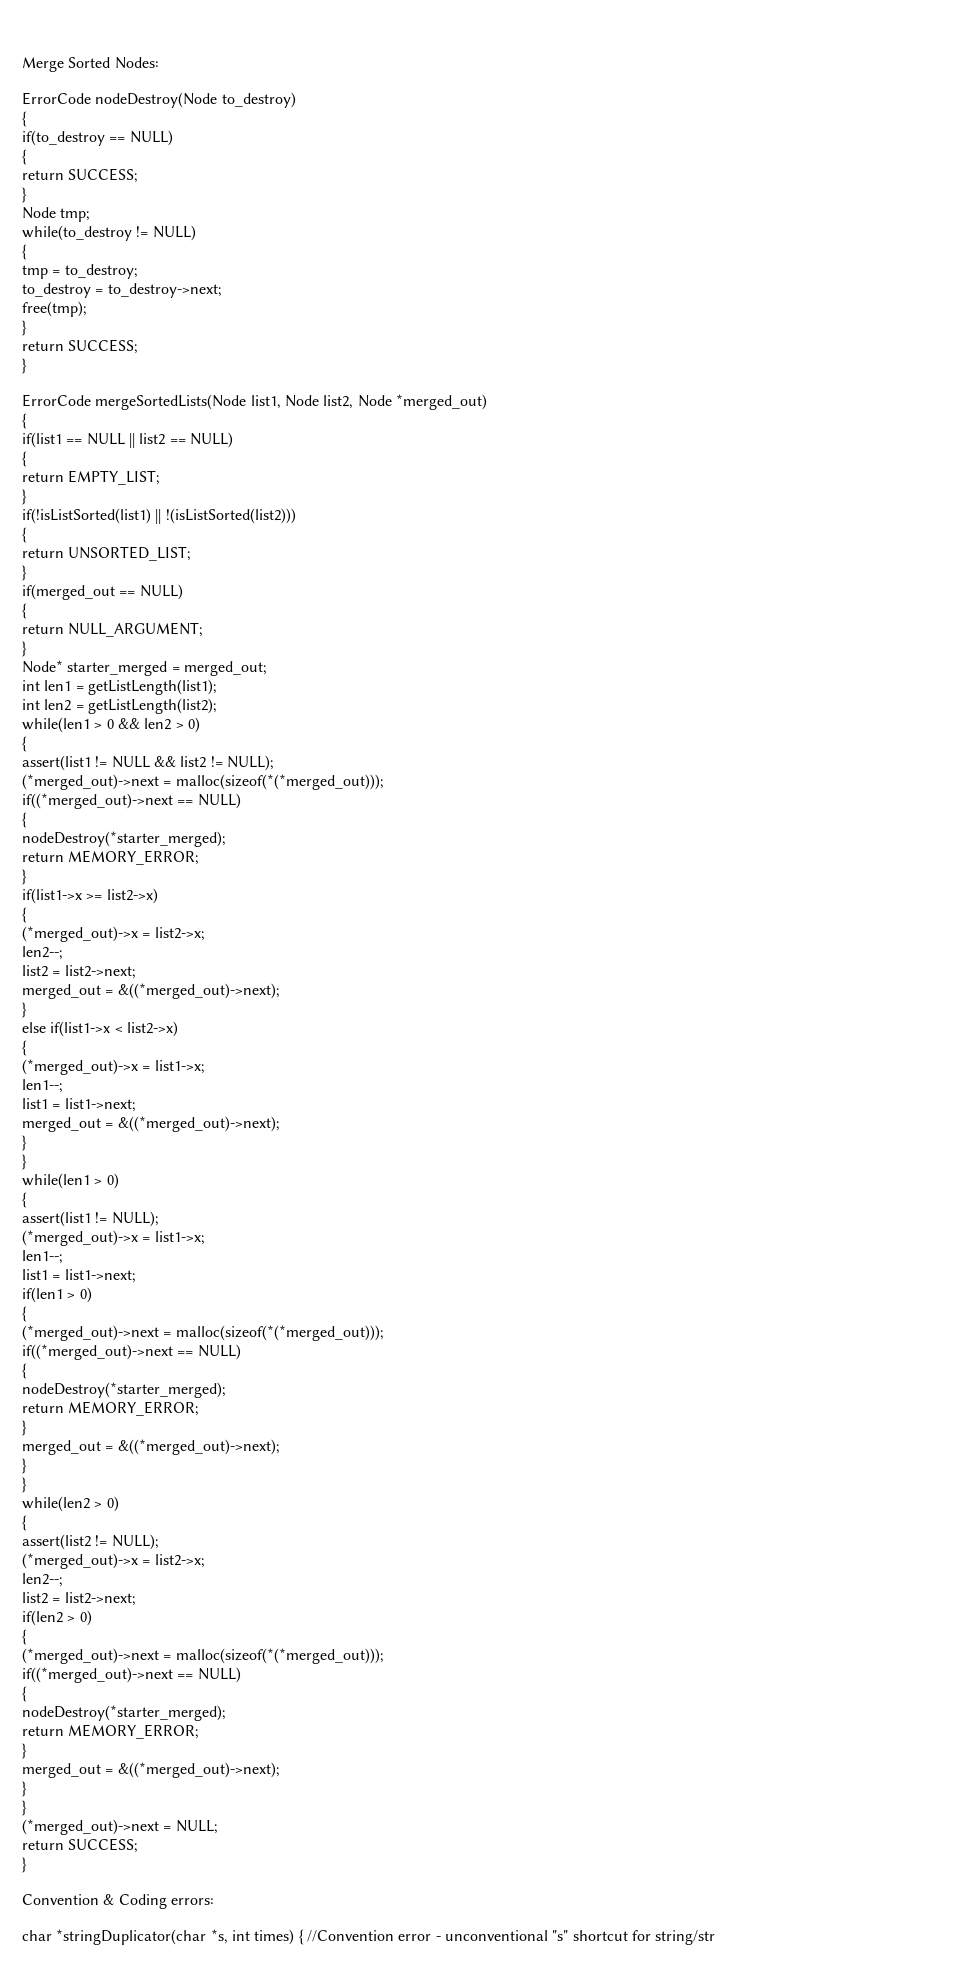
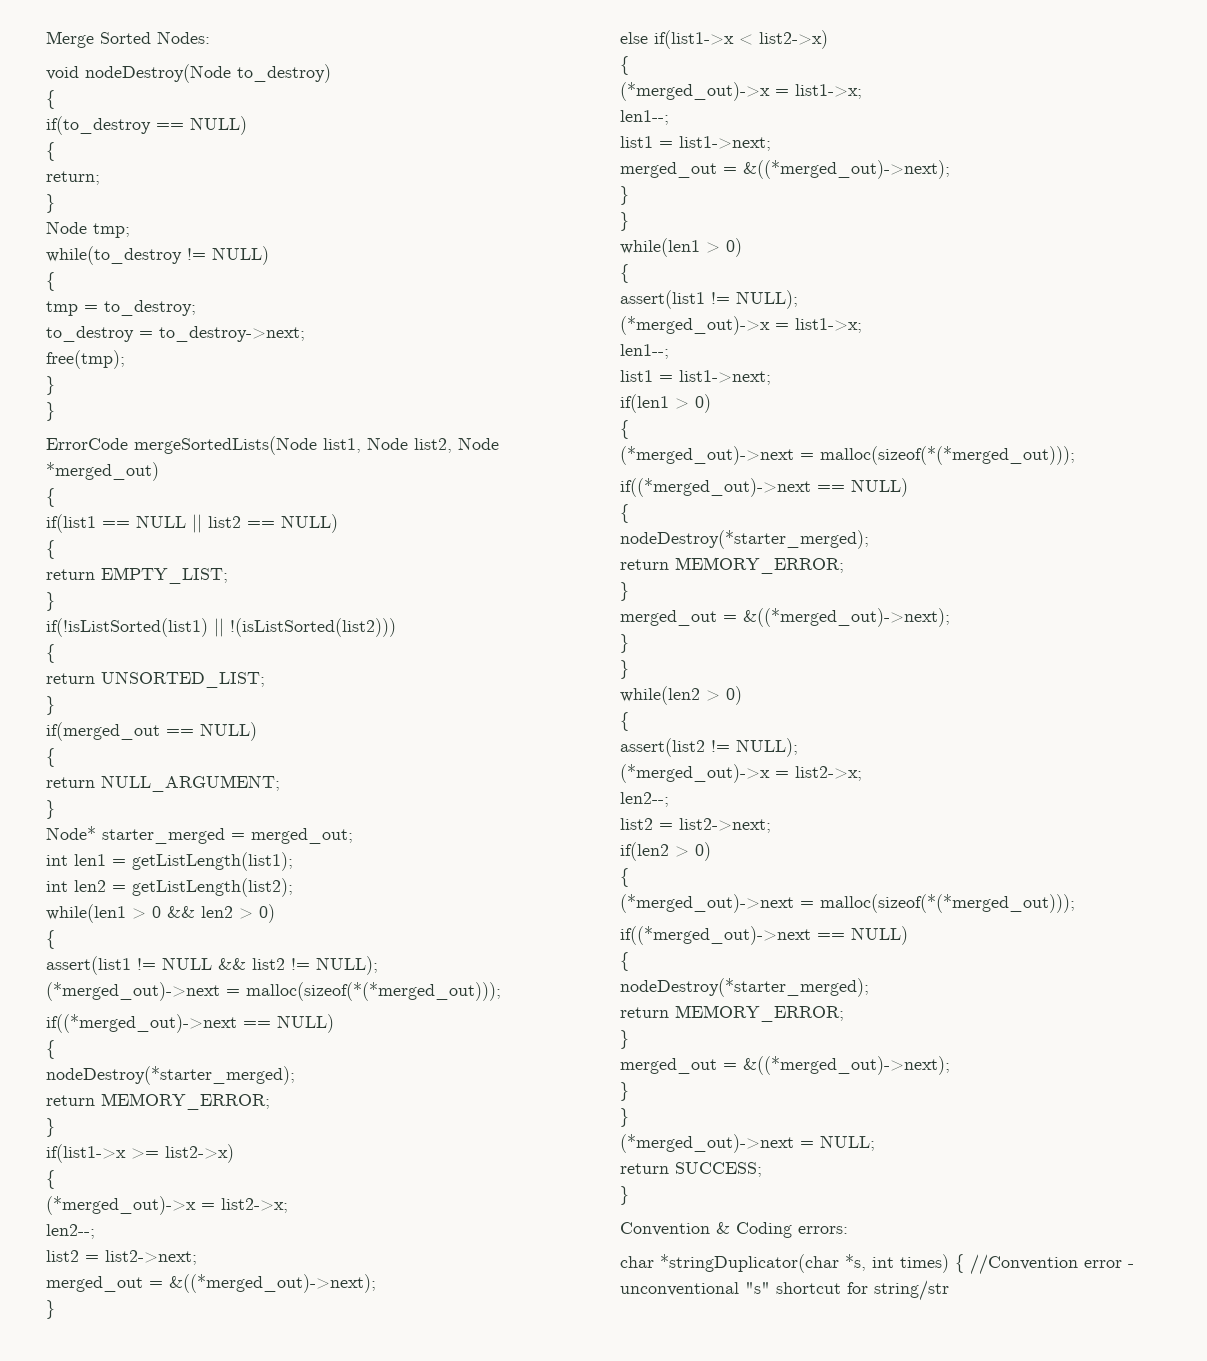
- ErrorCode nodeDestroy(Node to_destroy)
+ void nodeDestroy(Node to_destroy)
  if(to_destroy == NULL)
  {
- return SUCCESS;
+ return;
  free(tmp);
  }
- return SUCCESS;

